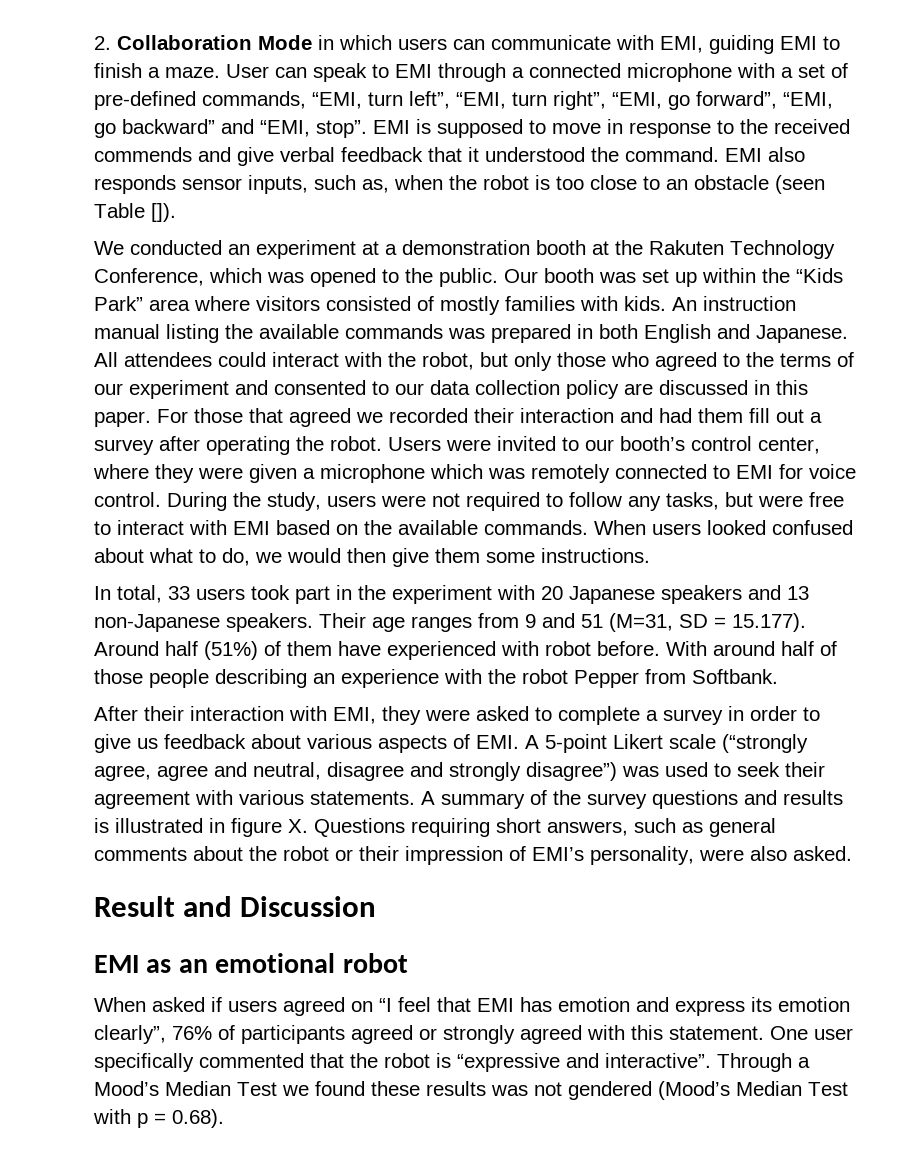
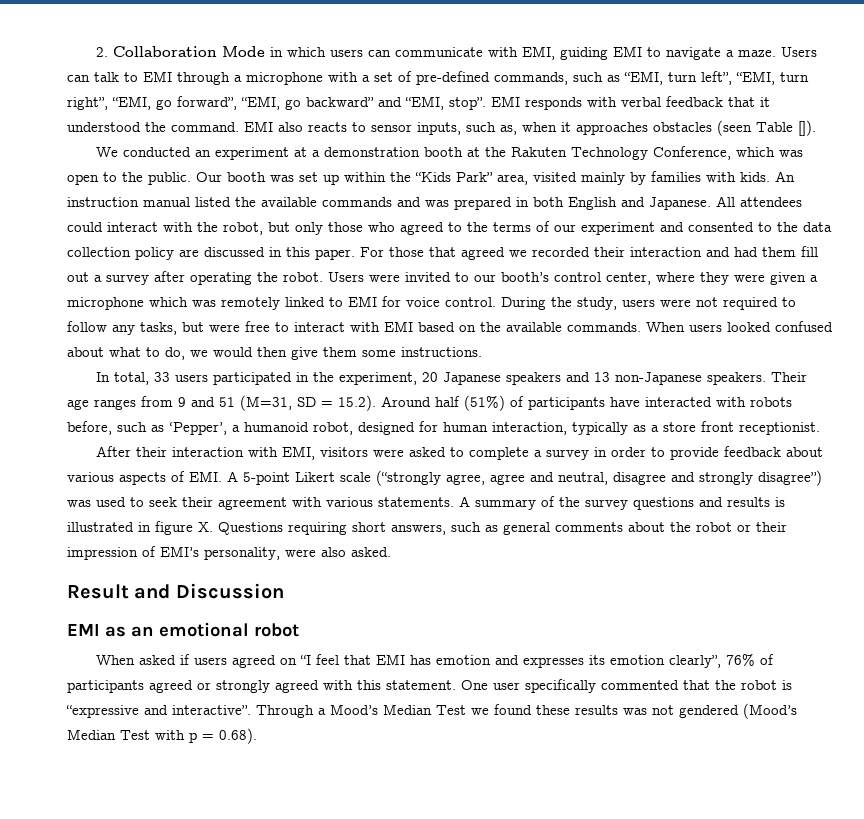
- 2. Collaboration Mode in which users can communicate with EMI, guiding EMI to finish a maze.
+ 2. Collaboration Mode in which users can communicate with EMI, guiding EMI to navigate a maze.
- User can speak to EMI through a connected microphone with a set of pre-defined commands, “EMI, turn left”, “EMI, turn right”, “EMI, go forward”, “EMI, go backward” and “EMI, stop”.
+ Users can talk to EMI through a microphone with a set of pre-defined commands, such as “EMI, turn left”, “EMI, turn right”, “EMI, go forward”, “EMI, go backward” and “EMI, stop”.
- EMI is supposed to move in response to the received commends and give verbal feedback that it understood the command.
+ EMI responds with verbal feedback that it understood the command.
- EMI also responds sensor inputs, such as, when the robot is too close to an obstacle (seen Table []).
+ EMI also reacts to sensor inputs, such as, when it approaches obstacles (seen Table []).
- We conducted an experiment at a demonstration booth at the Rakuten Technology Conference, which was opened to the public.
+ We conducted an experiment at a demonstration booth at the Rakuten Technology Conference, which was open to the public.
- Our booth was set up within the “Kids Park” area where visitors consisted of mostly families with kids.
+ Our booth was set up within the “Kids Park” area, visited mainly by families with kids.
- An instruction manual listing the available commands was prepared in both English and Japanese.
+ An instruction manual listed the available commands and was prepared in both English and Japanese.
- All attendees could interact with the robot, but only those who agreed to the terms of our experiment and consented to our data collection policy are discussed in this paper.
+ All attendees could interact with the robot, but only those who agreed to the terms of our experiment and consented to the data collection policy are discussed in this paper.
- Users were invited to our booth’s control center, where they were given a microphone which was remotely connected to EMI for voice control.
+ Users were invited to our booth’s control center, where they were given a microphone which was remotely linked to EMI for voice control.
- In total, 33 users took part in the experiment with 20 Japanese speakers and 13 non-Japanese speakers.
+ In total, 33 users participated in the experiment, 20 Japanese speakers and 13 non-Japanese speakers.
- Their age ranges from 9 and 51 (M=31, SD = 15.177). Around half (51%) of them have experienced with robot before. With around half of those people describing an experience with the robot Pepper from Softbank.
+ Their age ranges from 9 and 51 (M=31, SD = 15.2). Around half (51%) of participants have interacted with robots before, such as ‘Pepper’, a humanoid robot, designed for human interaction, typically as a store front receptionist.
- After their interaction with EMI, they were asked to complete a survey in order to give us feedback about various aspects of EMI. A 5-point Likert scale (“strongly agree, agree and neutral, disagree and strongly disagree”) was used to seek their agreement with various statements.
+ After their interaction with EMI, visitors were asked to complete a survey in order to provide feedback about various aspects of EMI. A 5-point Likert scale (“strongly agree, agree and neutral, disagree and strongly disagree”) was used to seek their agreement with various statements.
- When asked if users agreed on “I feel that EMI has emotion and express its emotion clearly”, 76% of participants agreed or strongly agreed with this statement.
+ When asked if users agreed on “I feel that EMI has emotion and expresses its emotion clearly”, 76% of participants agreed or strongly agreed with this statement.

